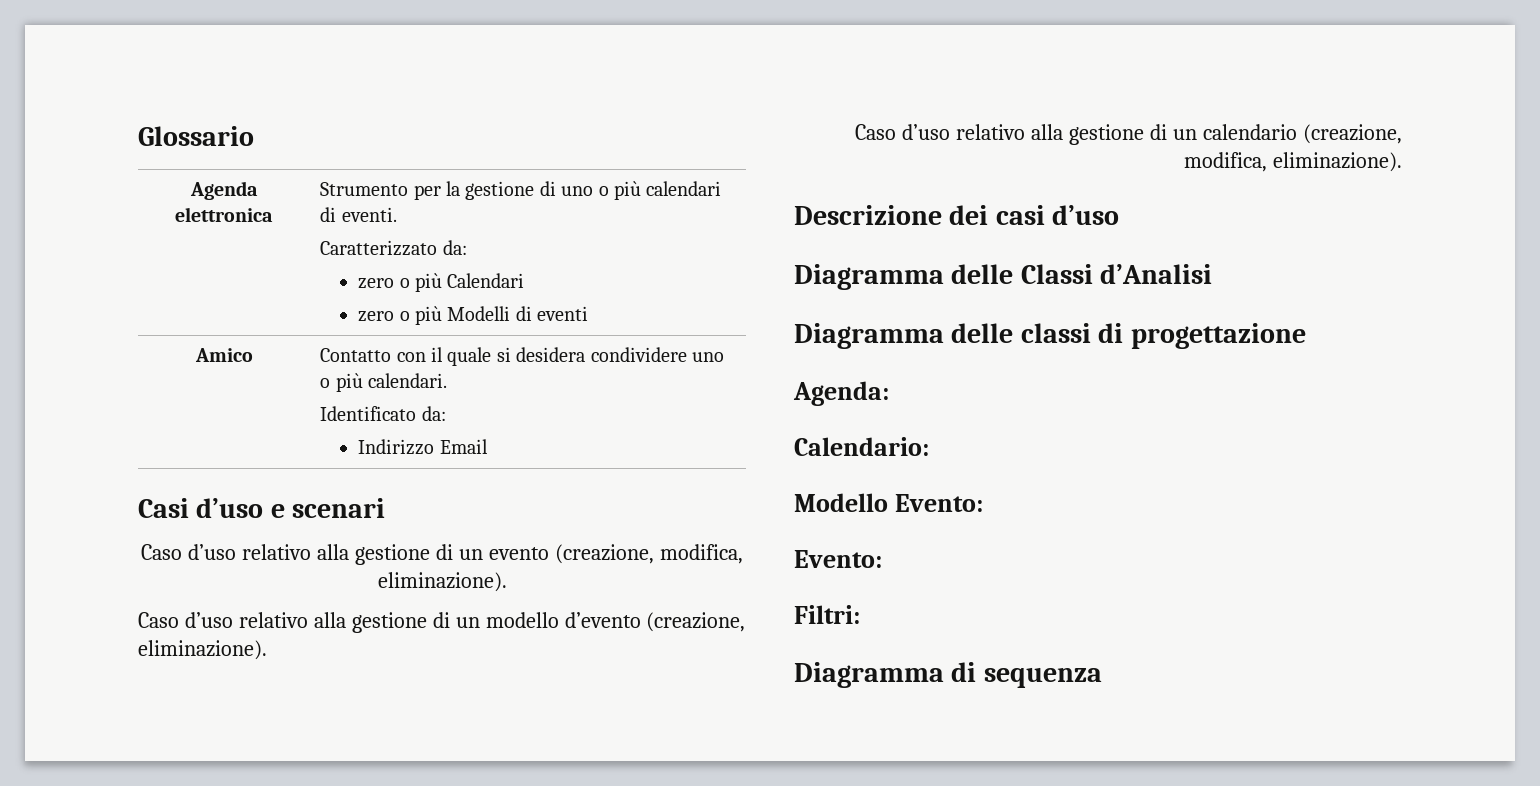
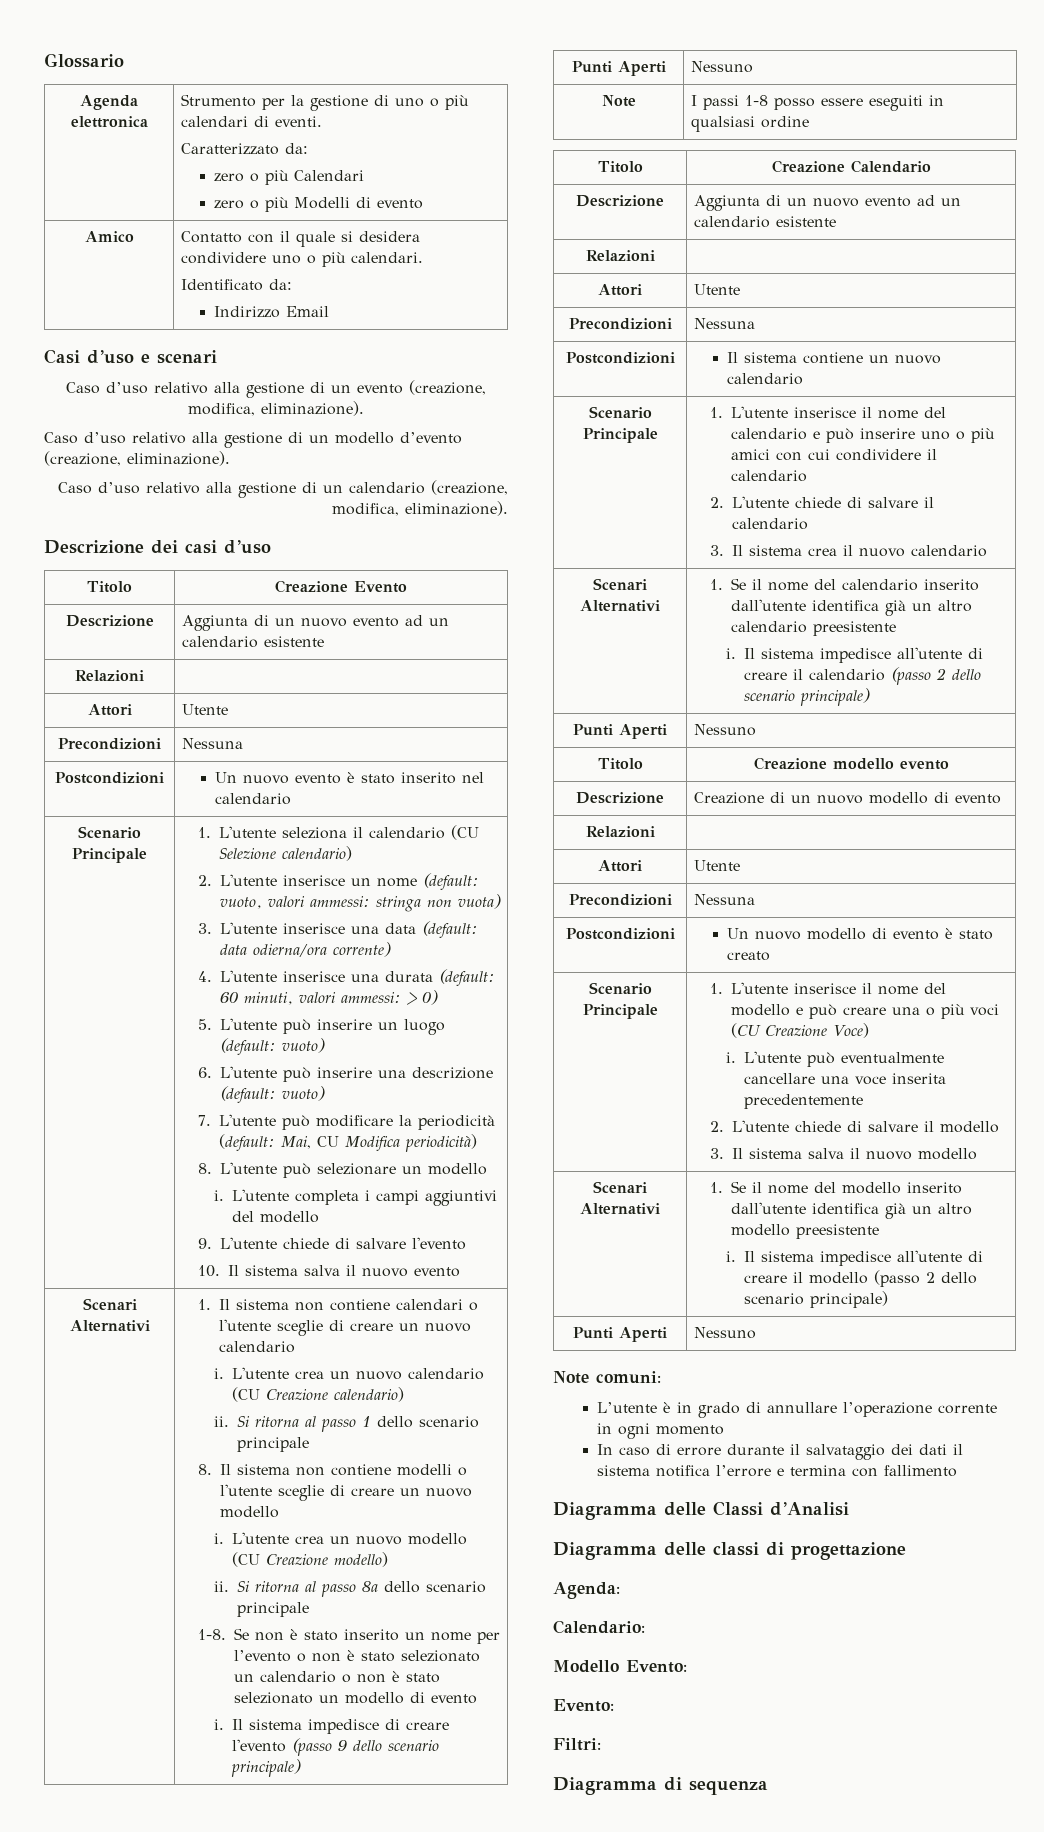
  Agenda elettronica | Strumento per la gestione di uno o più calendari di eventi.
  Caratterizzato da:
  zero o più Calendari
- zero o più Modelli di eventi
+ zero o più Modelli di evento
+ Titolo | Creazione Evento
+ Descrizione | Aggiunta di un nuovo evento ad un calendario esistente
+ Relazioni |
+ Attori | Utente
+ Precondizioni | Nessuna
+ Postcondizioni | Un nuovo evento è stato inserito nel calendario
+ Scenario Principale | 1. L'utente seleziona il calendario (CU Selezione calendario)
+ 2. L'utente inserisce un nome (default: vuoto, valori ammessi: stringa non vuota)
+ 3. L'utente inserisce una data (default: data odierna/ora corrente)
+ 4. L'utente inserisce una durata (default: 60 minuti, valori ammessi: > 0)
+ 5. L'utente può inserire un luogo (default: vuoto)
+ 6. L'utente può inserire una descrizione (default: vuoto)
+ 7. L'utente può modificare la periodicità (default: Mai, CU Modifica periodicità)
+ 8. L'utente può selezionare un modello
+ i. L'utente completa i campi aggiuntivi del modello
+ 9. L'utente chiede di salvare l'evento
+ 10. Il sistema salva il nuovo evento
+ Scenari Alternativi | 1. Il sistema non contiene calendari o l'utente sceglie di creare un nuovo calendario
+ i. L'utente crea un nuovo calendario (CU Creazione calendario)
+ ii. Si ritorna al passo 1 dello scenario principale
+ 8. Il sistema non contiene modelli o l'utente sceglie di creare un nuovo modello
+ i. L'utente crea un nuovo modello (CU Creazione modello)
+ ii. Si ritorna al passo 8a dello scenario principale
+ 1-8. Se non è stato inserito un nome per l’evento o non è stato selezionato un calendario o non è stato selezionato un modello di evento
+ i. Il sistema impedisce di creare l'evento (passo 9 dello scenario principale)
+ Punti Aperti | Nessuno
+ Note | I passi 1-8 posso essere eseguiti in qualsiasi ordine
+ Titolo | Creazione Calendario
+ Descrizione | Aggiunta di un nuovo evento ad un calendario esistente
+ Relazioni |
+ Attori | Utente
+ Precondizioni | Nessuna
+ Postcondizioni | Il sistema contiene un nuovo calendario
+ Scenario Principale | 1. L'utente inserisce il nome del calendario e può inserire uno o più amici con cui condividere il calendario
+ 2. L'utente chiede di salvare il calendario
+ 3. Il sistema crea il nuovo calendario
+ Scenari Alternativi | 1. Se il nome del calendario inserito dall'utente identifica già un altro calendario preesistente
+ i. Il sistema impedisce all'utente di creare il calendario (passo 2 dello scenario principale)
+ Punti Aperti | Nessuno
+ Titolo | Creazione modello evento
+ Descrizione | Creazione di un nuovo modello di evento
+ Relazioni |
+ Attori | Utente
+ Precondizioni | Nessuna
+ Postcondizioni | Un nuovo modello di evento è stato creato
+ Scenario Principale | 1. L'utente inserisce il nome del modello e può creare una o più voci (CU Creazione Voce)
+ i. L'utente può eventualmente cancellare una voce inserita precedentemente
+ 2. L'utente chiede di salvare il modello
+ 3. Il sistema salva il nuovo modello
+ Scenari Alternativi | 1. Se il nome del modello inserito dall'utente identifica già un altro modello preesistente
+ i. Il sistema impedisce all'utente di creare il modello (passo 2 dello scenario principale)
+ Punti Aperti | Nessuno
+ Note comuni:
+ L’utente è in grado di annullare l’operazione corrente in ogni momento
+ In caso di errore durante il salvataggio dei dati il sistema notifica l’errore e termina con fallimento

